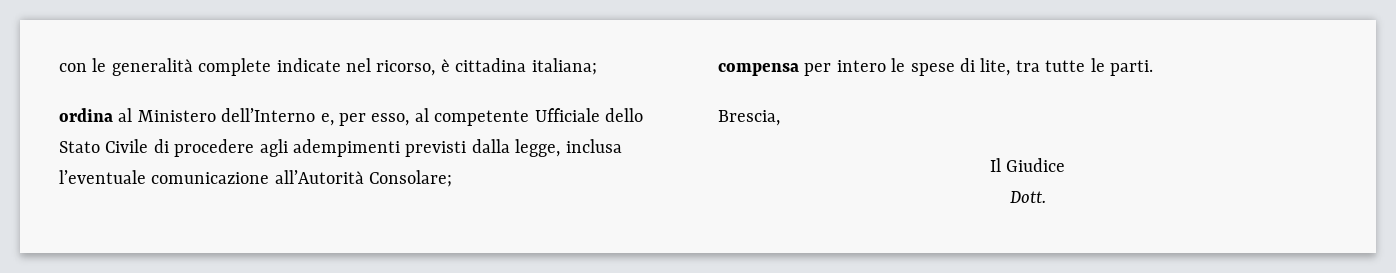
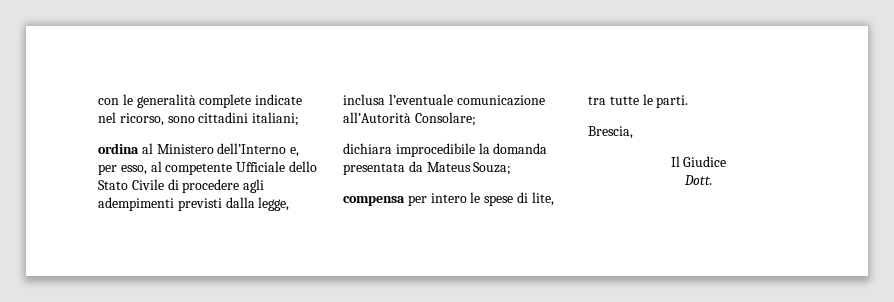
- con le generalità complete indicate nel ricorso, è cittadina italiana;
+ con le generalità complete indicate nel ricorso, sono cittadini italiani;
+ dichiara improcedibile la domanda presentata da Mateus Souza;

